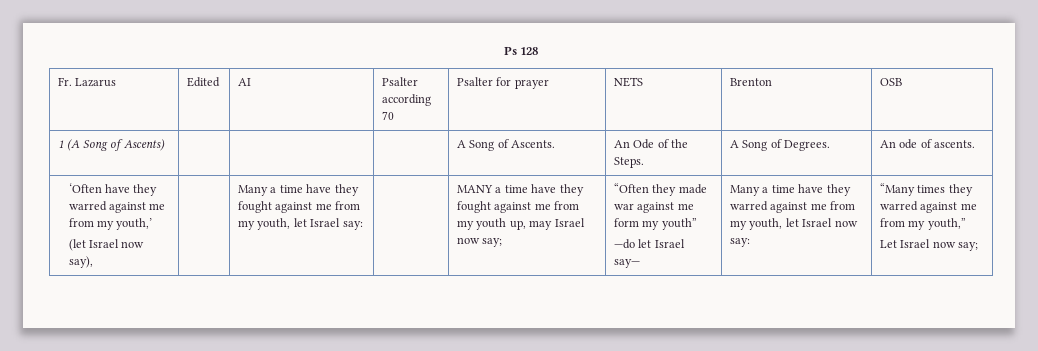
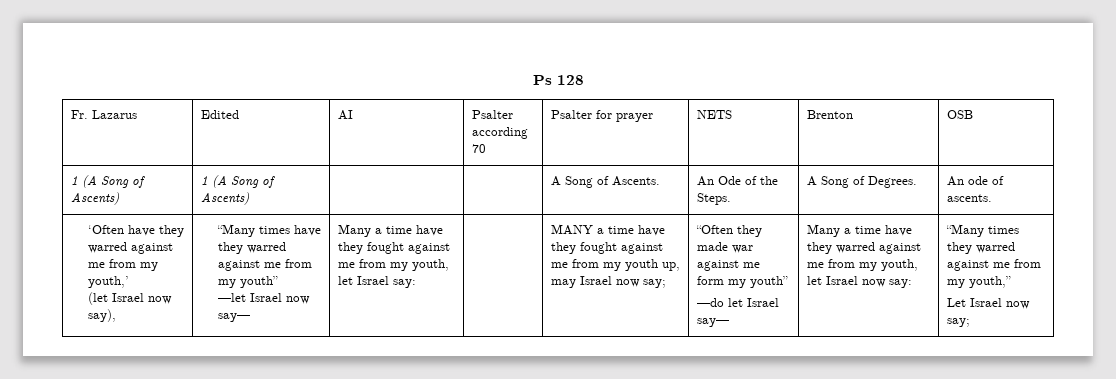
- 1 (A Song of Ascents) | | | | A Song of Ascents. | An Ode of the Steps. | A Song of Degrees. | An ode of ascents.
+ 1 (A Song of Ascents) | 1 (A Song of Ascents) | | | A Song of Ascents. | An Ode of the Steps. | A Song of Degrees. | An ode of ascents.
+ “Many times have they warred against me from my youth”
+ —let Israel now say—

